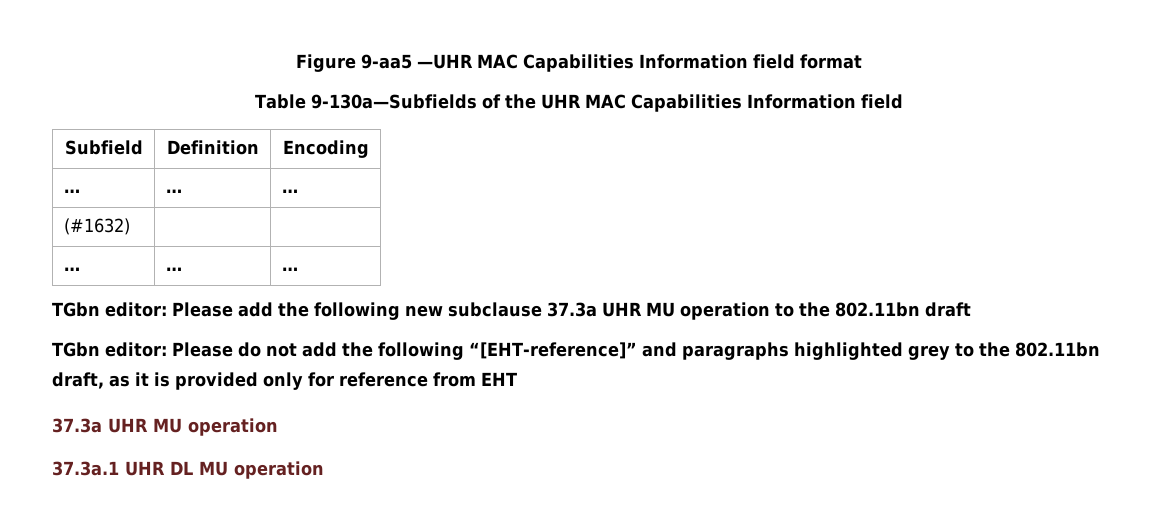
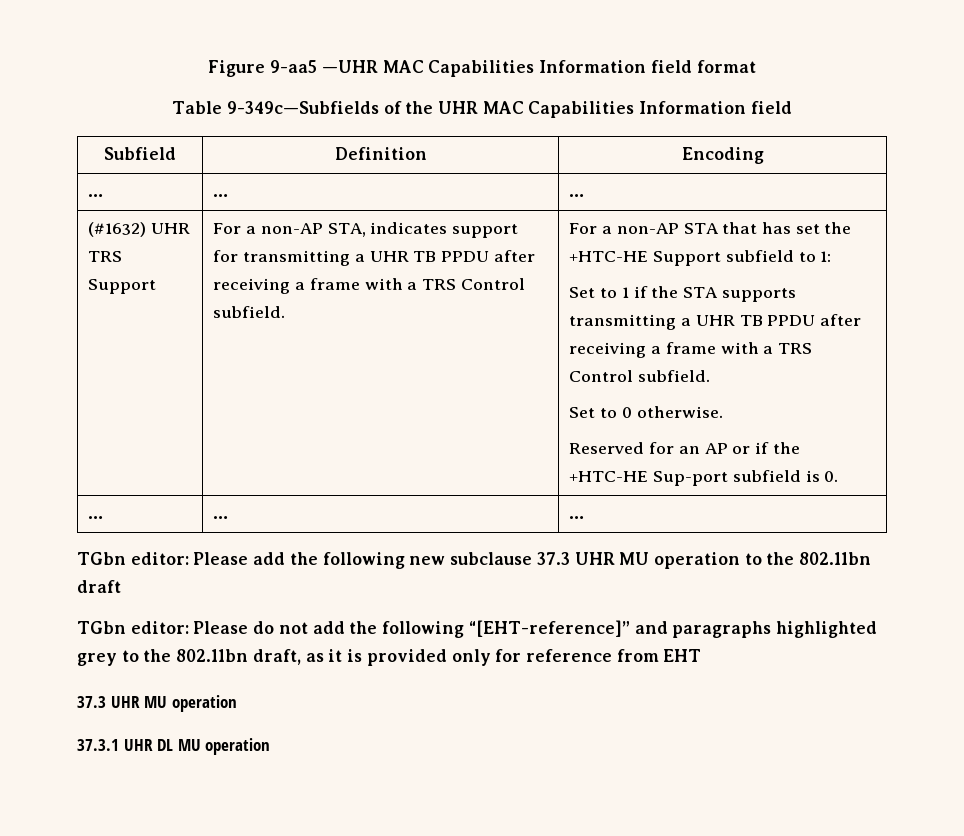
- Table 9-130a—Subfields of the UHR MAC Capabilities Information field
+ Table 9-349c—Subfields of the UHR MAC Capabilities Information field
- (#1632)
+ (#1632) UHR TRS Support | For a non-AP STA, indicates support for transmitting a UHR TB PPDU after receiving a frame with a TRS Control subfield. | For a non-AP STA that has set the +HTC-HE Support subfield to 1:
+ Set to 1 if the STA supports transmitting a UHR TB PPDU after receiving a frame with a TRS Control subfield.
+ Set to 0 otherwise.
+ Reserved for an AP or if the +HTC-HE Sup-port subfield is 0.
- TGbn editor: Please add the following new subclause 37.3a UHR MU operation to the 802.11bn draft
+ TGbn editor: Please add the following new subclause 37.3 UHR MU operation to the 802.11bn draft
  TGbn editor: Please do not add the following “[EHT-reference]” and paragraphs highlighted grey to the 802.11bn draft, as it is provided only for reference from EHT
- 37.3a UHR MU operation
+ 37.3 UHR MU operation
- 37.3a.1 UHR DL MU operation
+ 37.3.1 UHR DL MU operation

